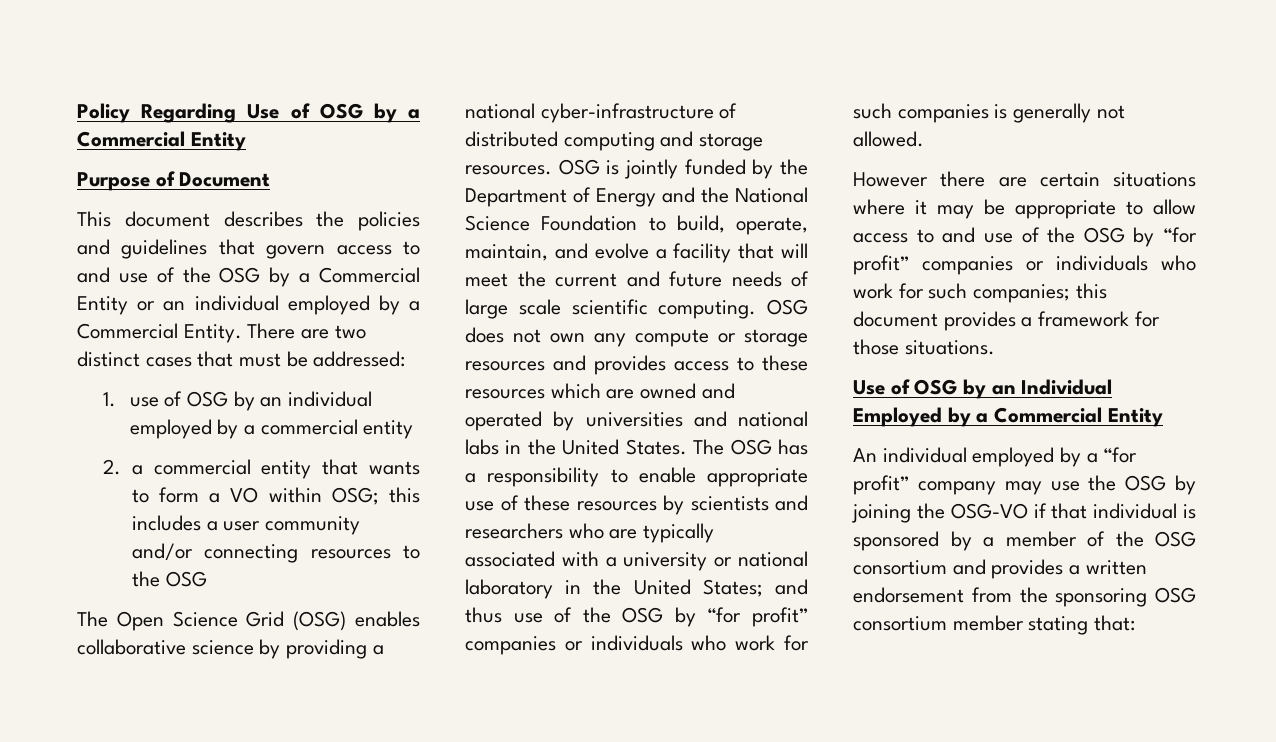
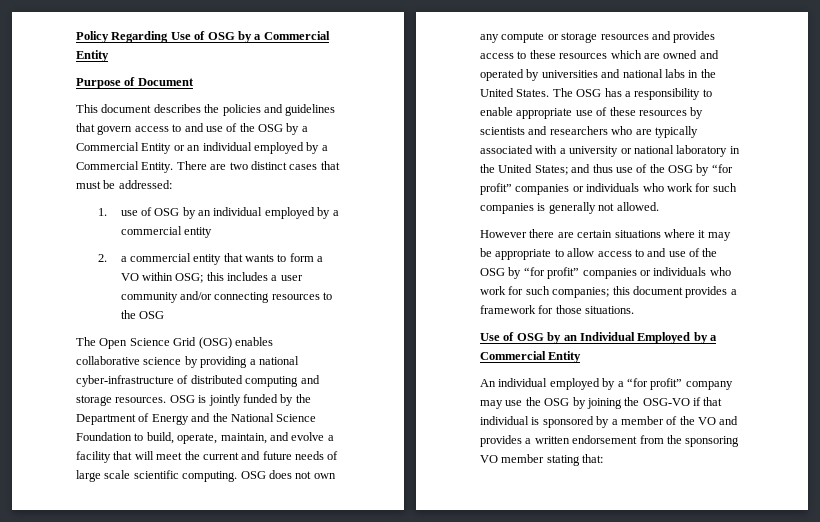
- An individual employed by a “for profit” company may use the OSG by joining the OSG-VO if that individual is sponsored by a member of the OSG consortium and provides a written endorsement from the sponsoring OSG consortium member stating that:
+ An individual employed by a “for profit” company may use the OSG by joining the OSG-VO if that individual is sponsored by a member of the VO and provides a written endorsement from the sponsoring VO member stating that:

